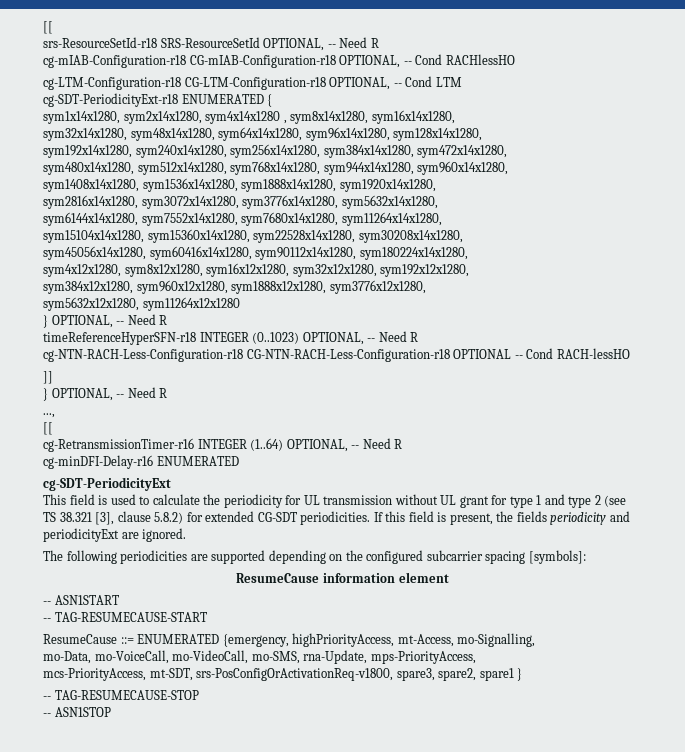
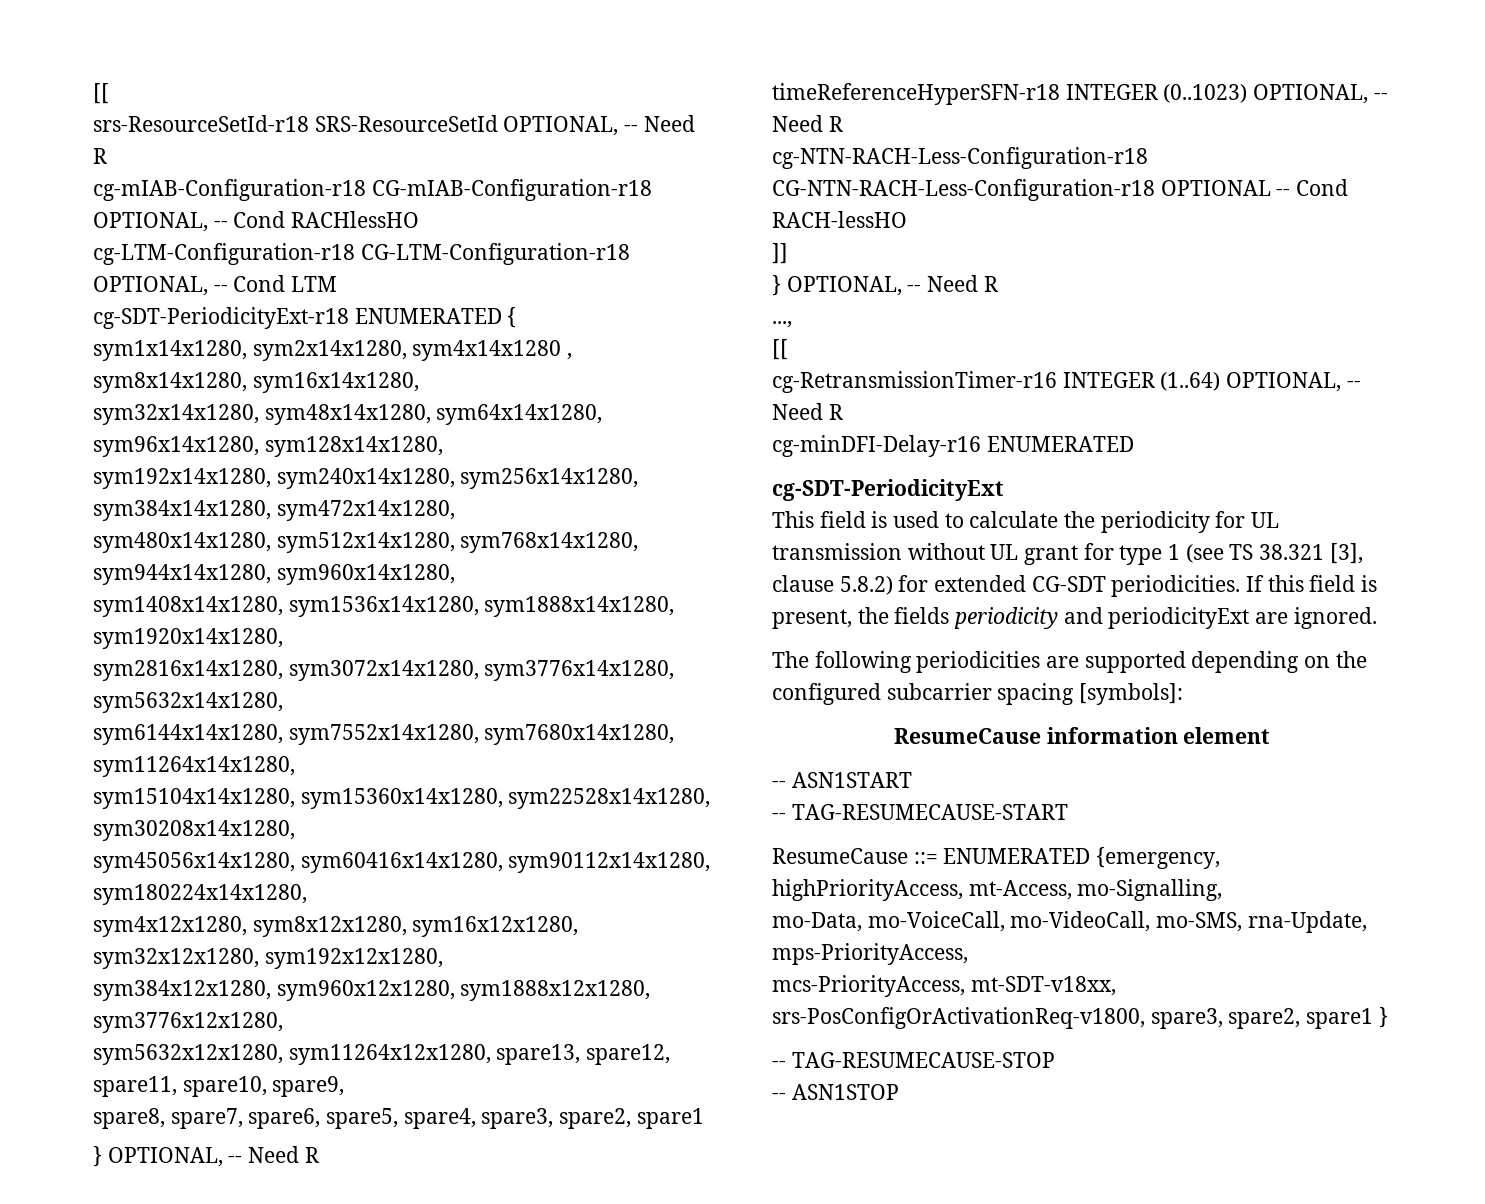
- sym5632x12x1280, sym11264x12x1280
+ sym5632x12x1280, sym11264x12x1280, spare13, spare12, spare11, spare10, spare9,
+ spare8, spare7, spare6, spare5, spare4, spare3, spare2, spare1
- This field is used to calculate the periodicity for UL transmission without UL grant for type 1 and type 2 (see TS 38.321 [3], clause 5.8.2) for extended CG-SDT periodicities.
+ This field is used to calculate the periodicity for UL transmission without UL grant for type 1 (see TS 38.321 [3], clause 5.8.2) for extended CG-SDT periodicities.
- mcs-PriorityAccess, mt-SDT, srs-PosConfigOrActivationReq-v1800, spare3, spare2, spare1 }
+ mcs-PriorityAccess, mt-SDT-v18xx, srs-PosConfigOrActivationReq-v1800, spare3, spare2, spare1 }

